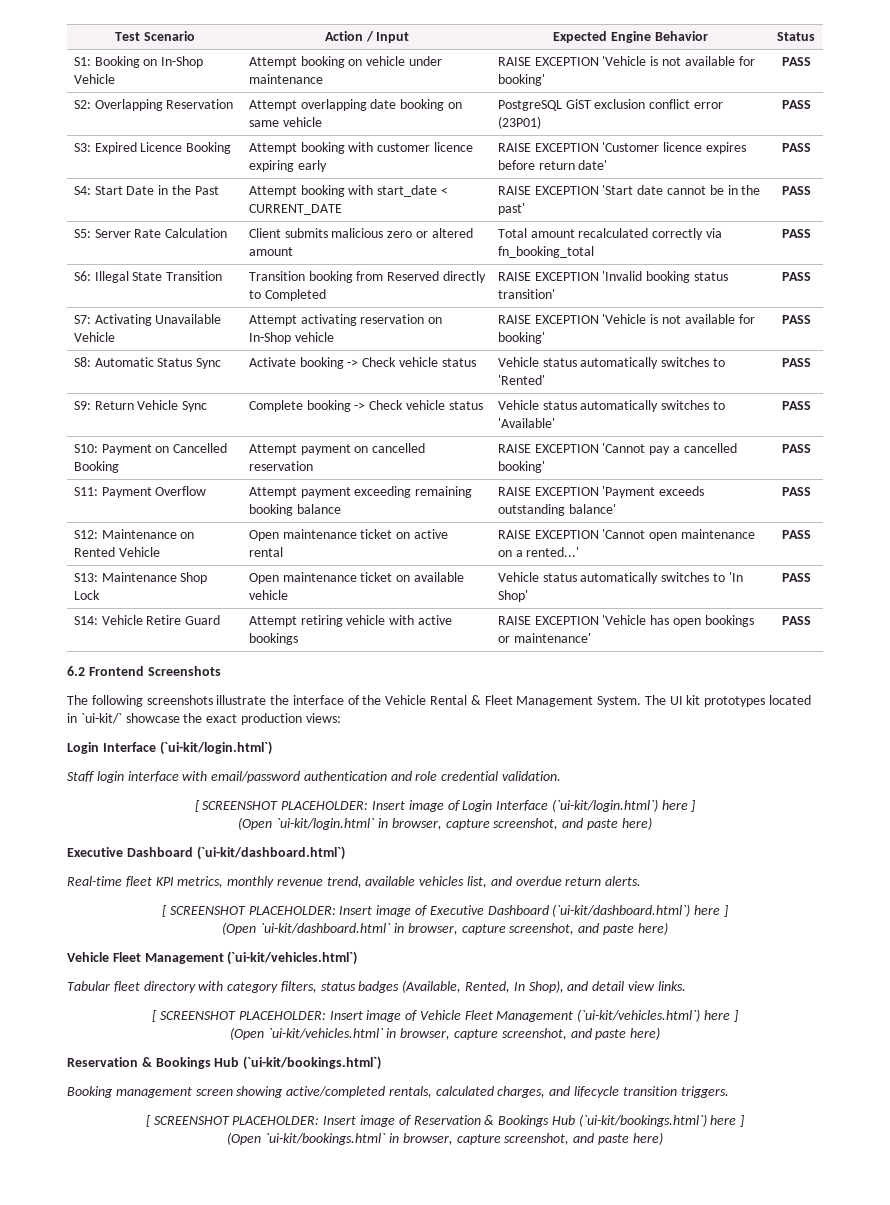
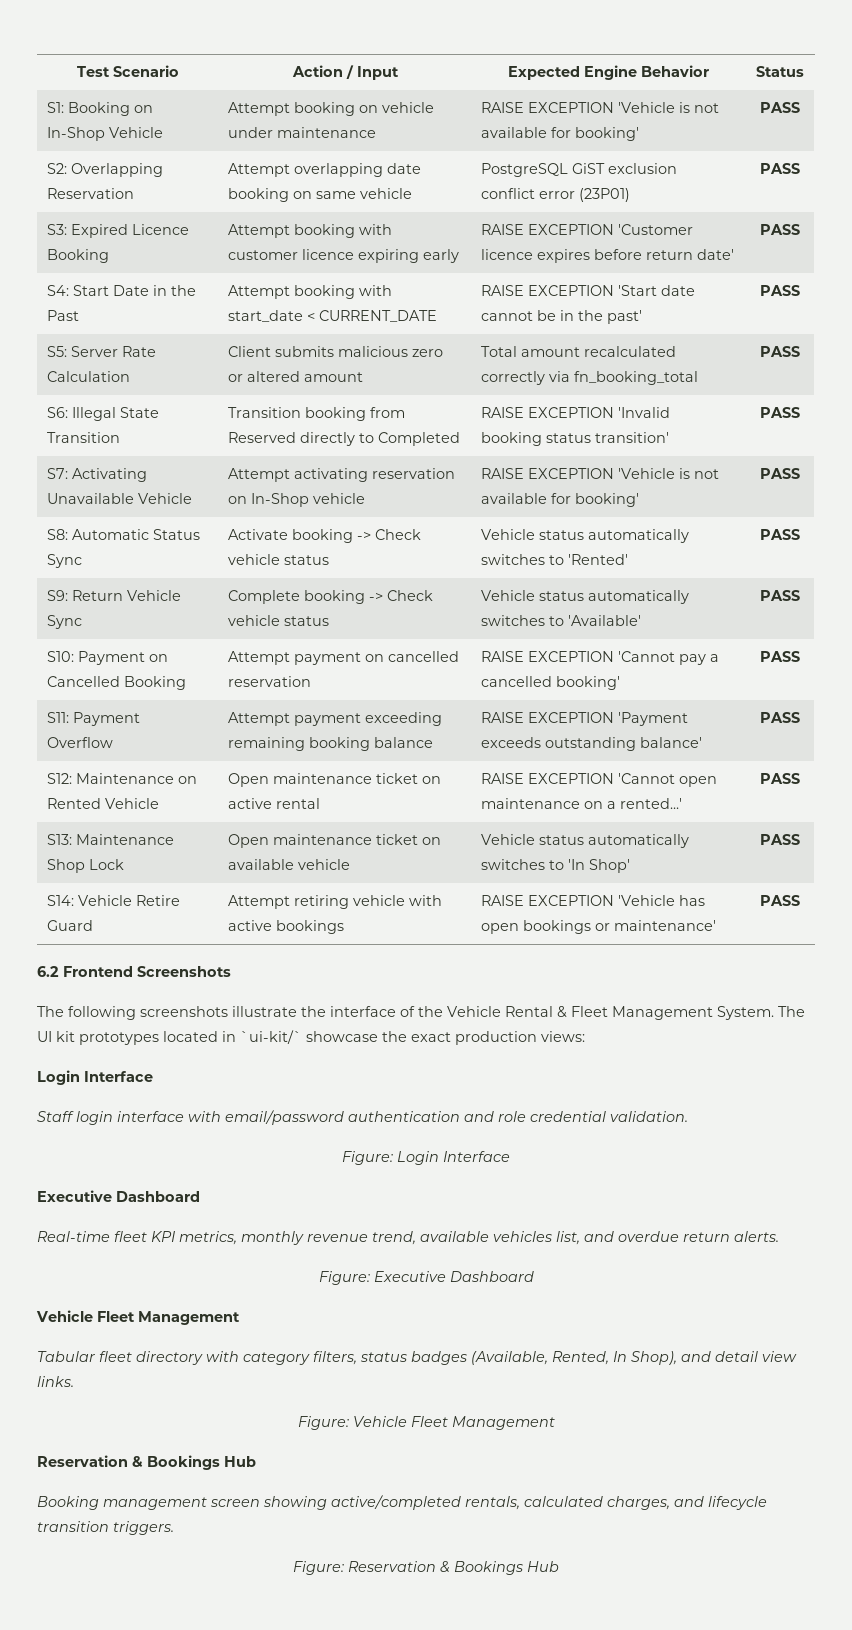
  The UI kit prototypes located in `ui-kit/` showcase the exact production views:
- Login Interface (`ui-kit/login.html`)
+ Login Interface
- [ SCREENSHOT PLACEHOLDER: Insert image of Login Interface (`ui-kit/login.html`) here ]
- (Open `ui-kit/login.html` in browser, capture screenshot, and paste here)
- Executive Dashboard (`ui-kit/dashboard.html`)
+ Figure: Login Interface
+ Executive Dashboard
- [ SCREENSHOT PLACEHOLDER: Insert image of Executive Dashboard (`ui-kit/dashboard.html`) here ]
- (Open `ui-kit/dashboard.html` in browser, capture screenshot, and paste here)
- Vehicle Fleet Management (`ui-kit/vehicles.html`)
+ Figure: Executive Dashboard
+ Vehicle Fleet Management
- [ SCREENSHOT PLACEHOLDER: Insert image of Vehicle Fleet Management (`ui-kit/vehicles.html`) here ]
- (Open `ui-kit/vehicles.html` in browser, capture screenshot, and paste here)
- Reservation & Bookings Hub (`ui-kit/bookings.html`)
+ Figure: Vehicle Fleet Management
+ Reservation & Bookings Hub
- [ SCREENSHOT PLACEHOLDER: Insert image of Reservation & Bookings Hub (`ui-kit/bookings.html`) here ]
- (Open `ui-kit/bookings.html` in browser, capture screenshot, and paste here)
+ Figure: Reservation & Bookings Hub

